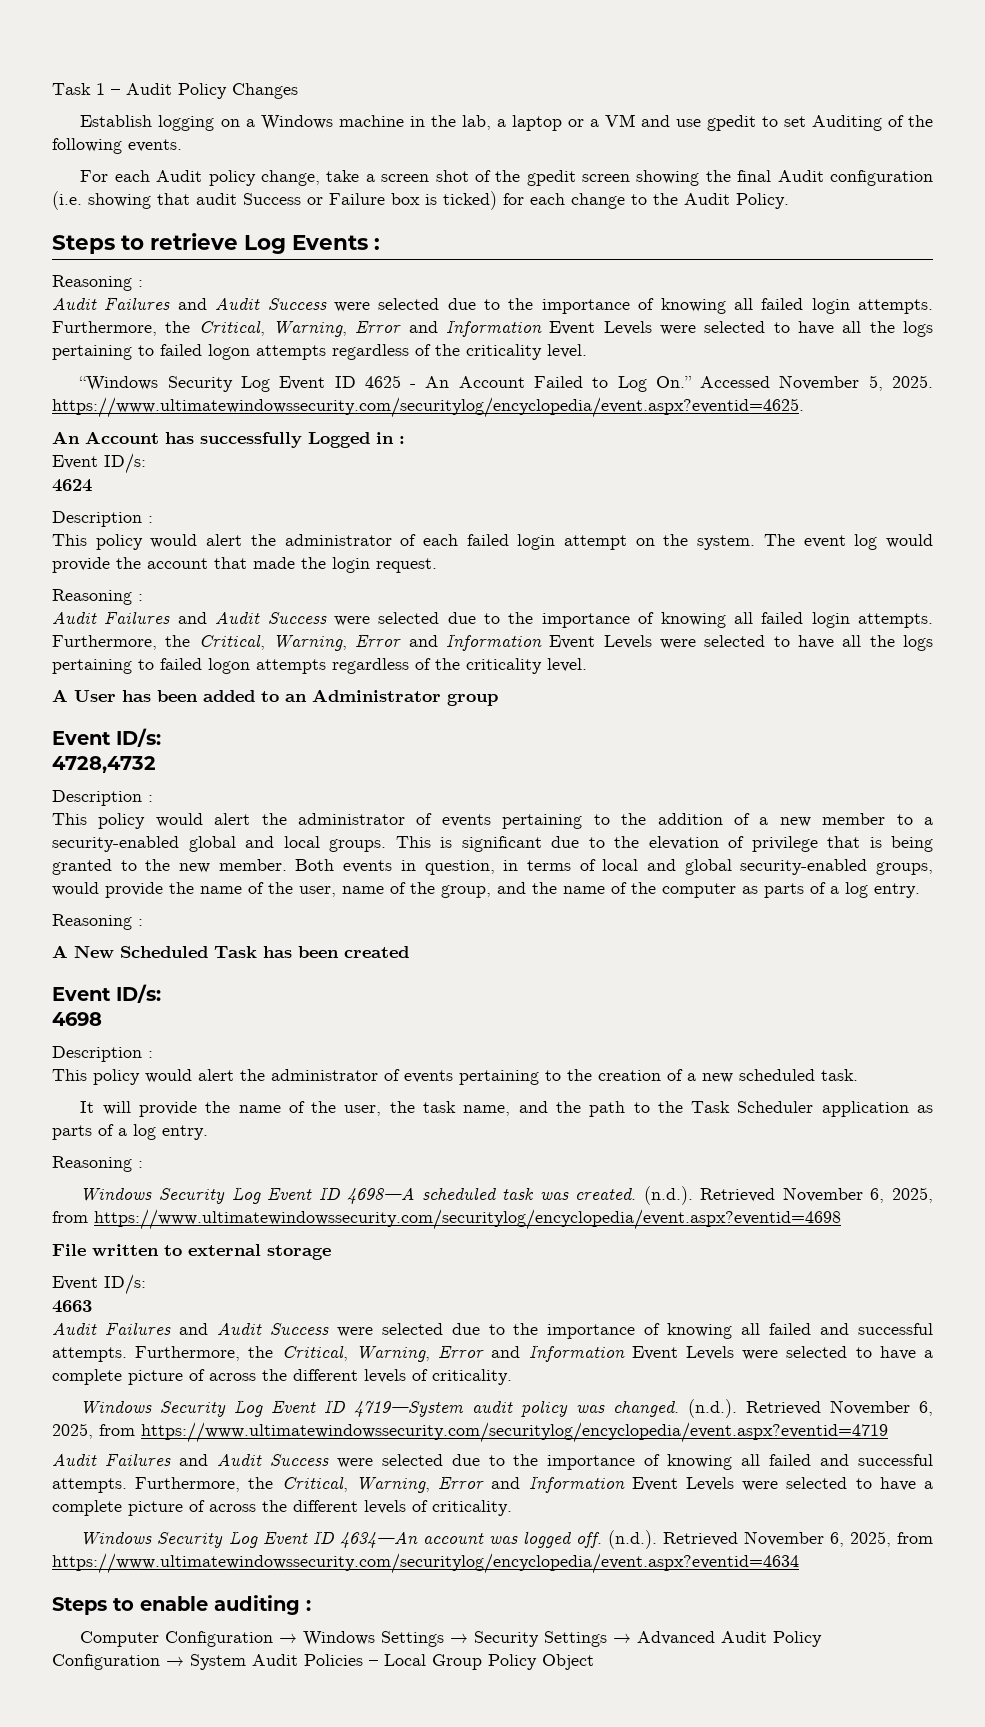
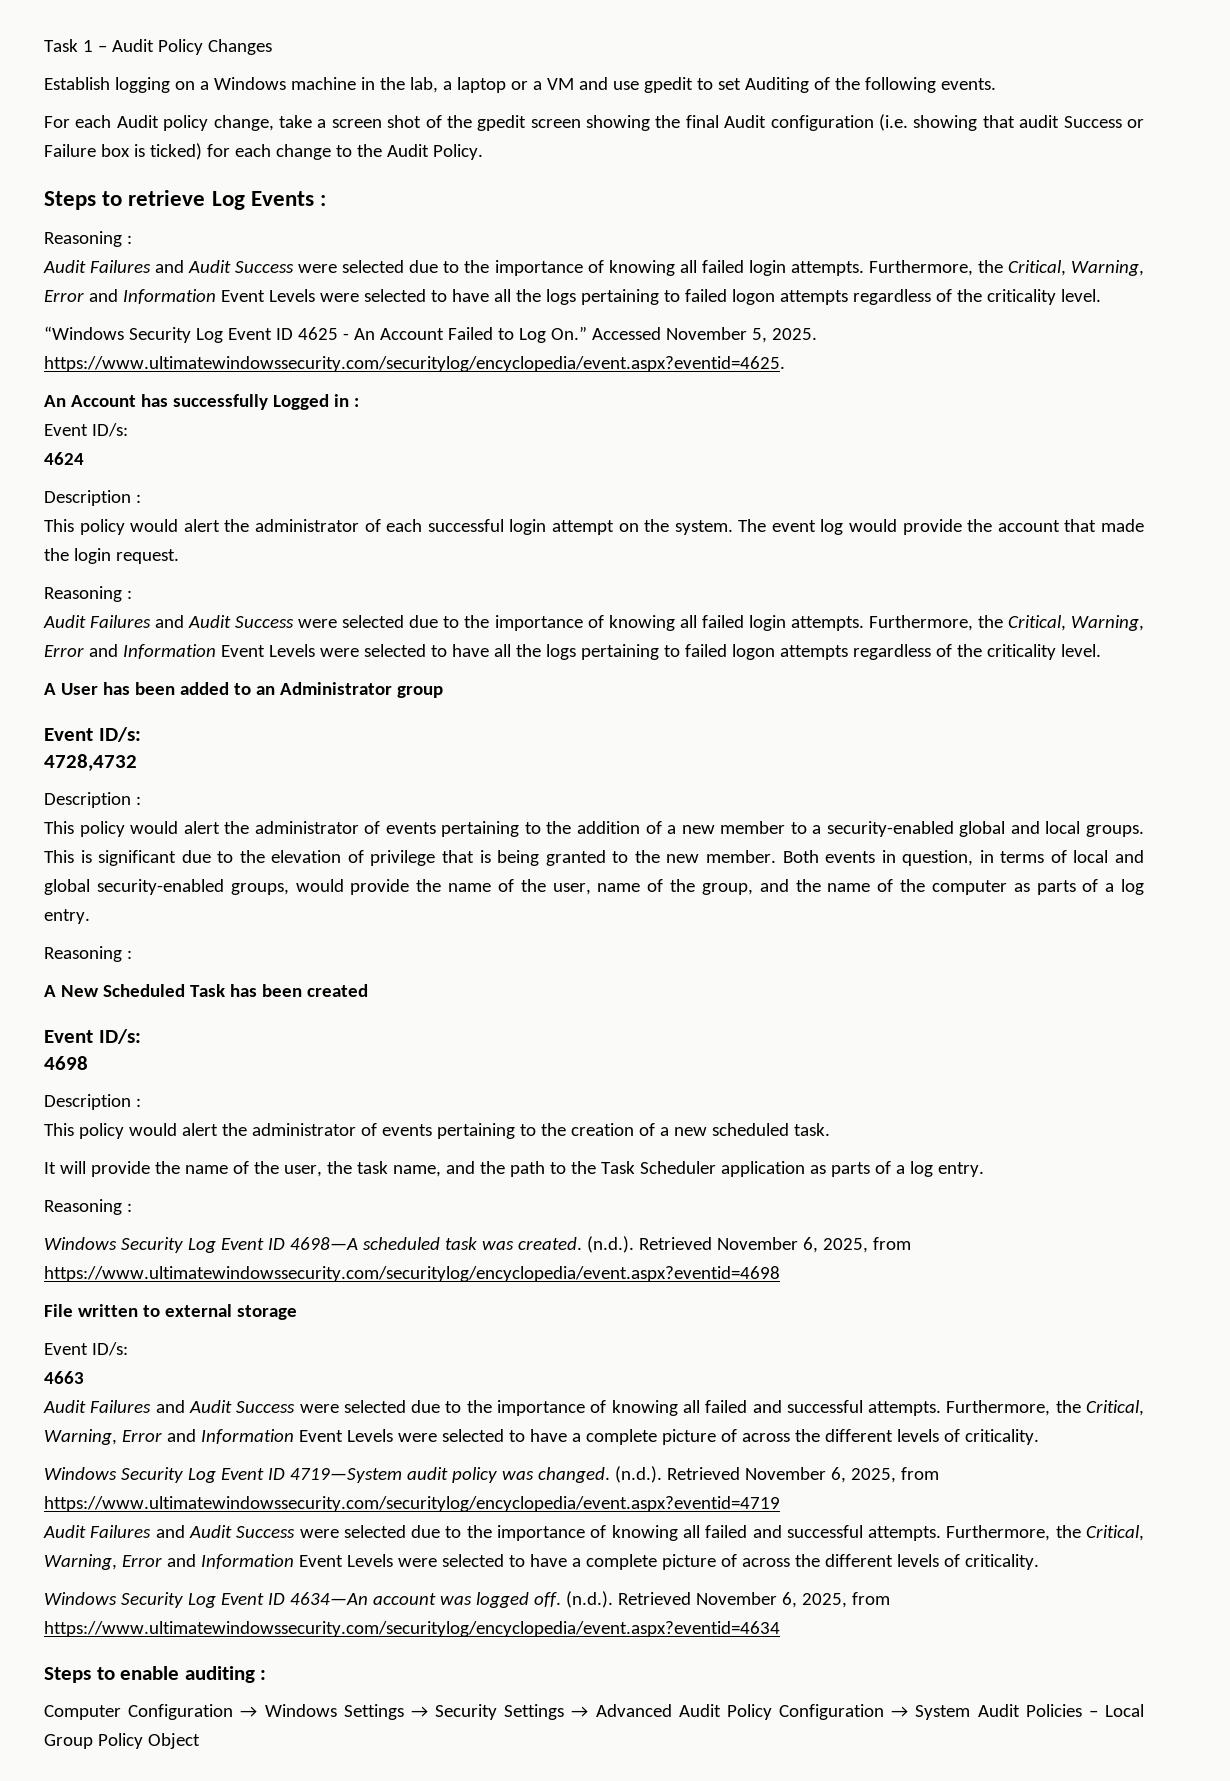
- This policy would alert the administrator of each failed login attempt on the system.
+ This policy would alert the administrator of each successful login attempt on the system.

